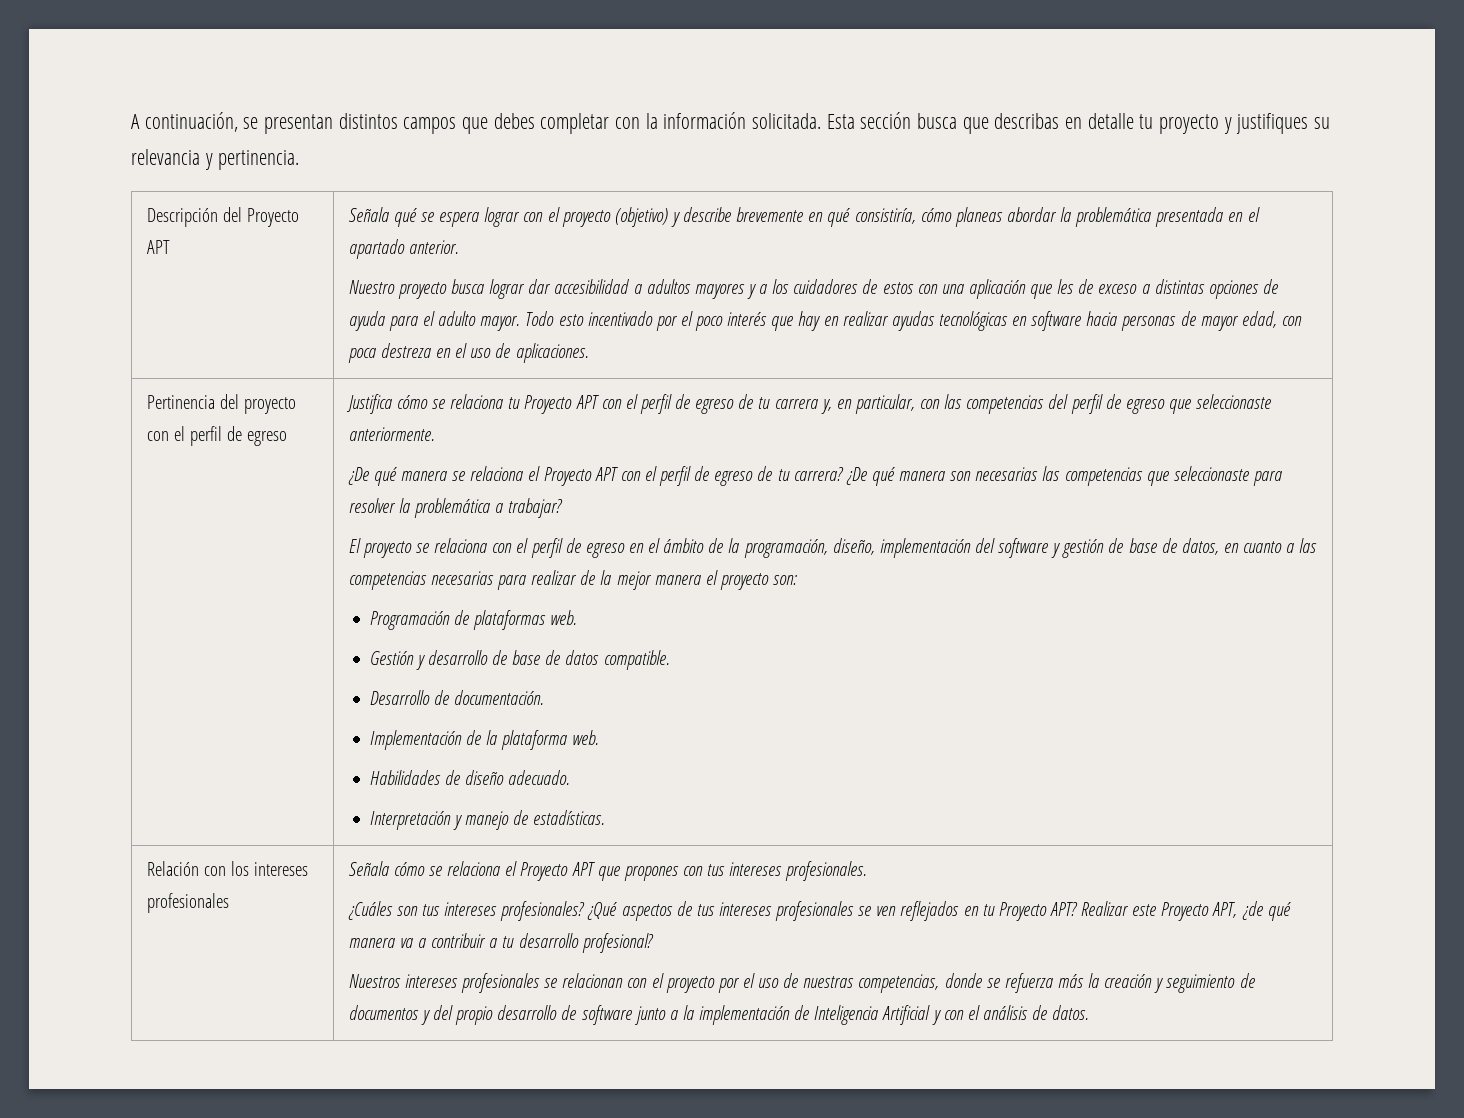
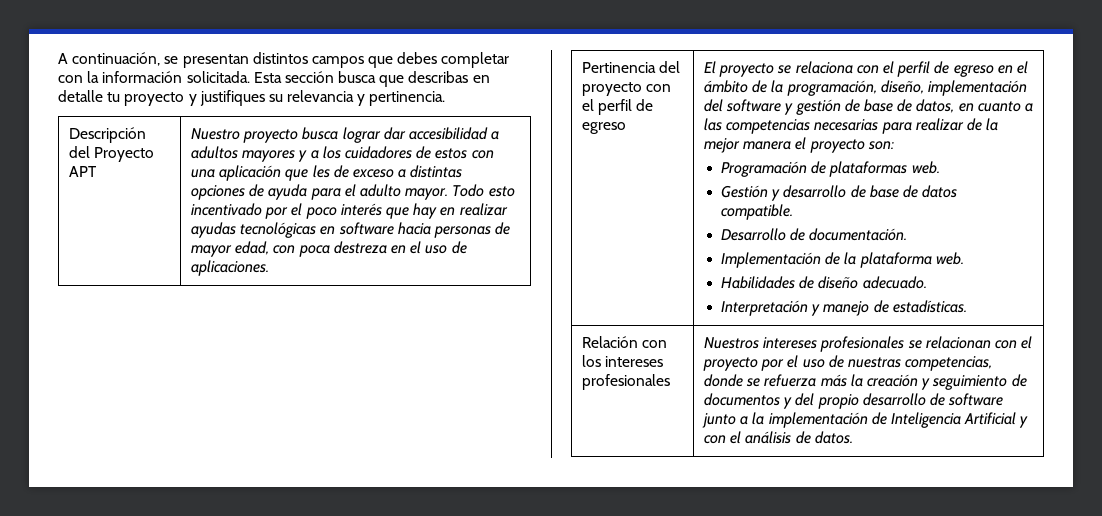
- Señala qué se espera lograr con el proyecto (objetivo) y describe brevemente en qué consistiría, cómo planeas abordar la problemática presentada en el apartado anterior.
- Justifica cómo se relaciona tu Proyecto APT con el perfil de egreso de tu carrera y, en particular, con las competencias del perfil de egreso que seleccionaste anteriormente.
- ¿De qué manera se relaciona el Proyecto APT con el perfil de egreso de tu carrera? ¿De qué manera son necesarias las competencias que seleccionaste para resolver la problemática a trabajar?
- Señala cómo se relaciona el Proyecto APT que propones con tus intereses profesionales.
- ¿Cuáles son tus intereses profesionales? ¿Qué aspectos de tus intereses profesionales se ven reflejados en tu Proyecto APT? Realizar este Proyecto APT, ¿de qué manera va a contribuir a tu desarrollo profesional?

